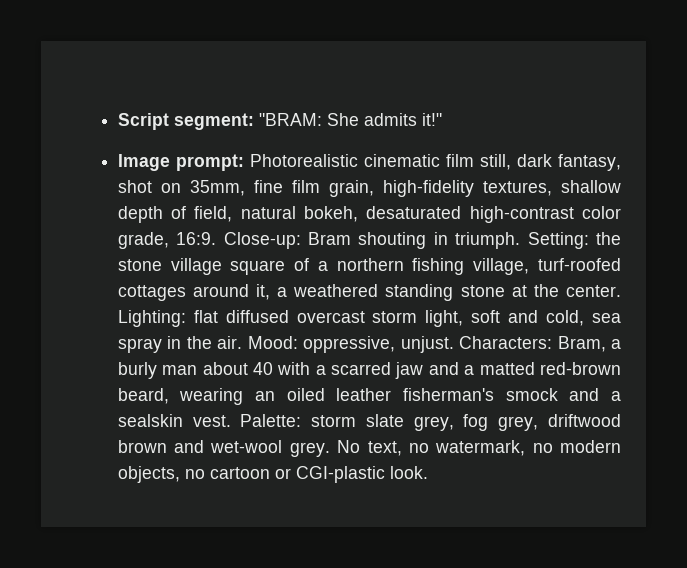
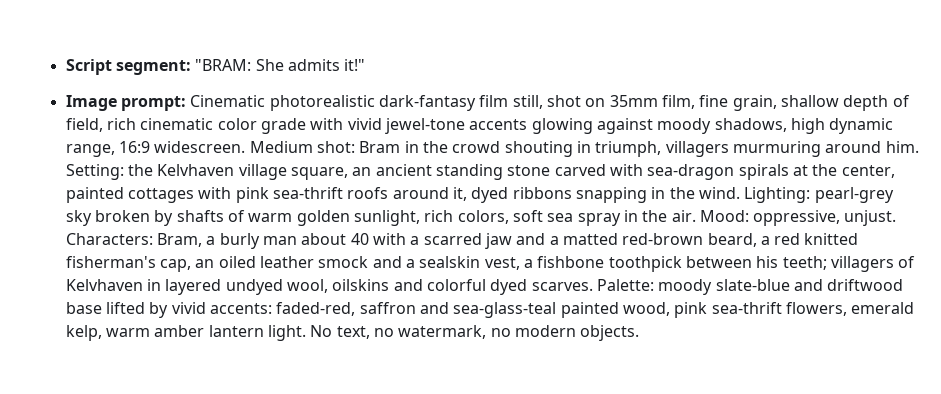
- Image prompt: Photorealistic cinematic film still, dark fantasy, shot on 35mm, fine film grain, high-fidelity textures, shallow depth of field, natural bokeh, desaturated high-contrast color grade, 16:9. Close-up: Bram shouting in triumph. Setting: the stone village square of a northern fishing village, turf-roofed cottages around it, a weathered standing stone at the center. Lighting: flat diffused overcast storm light, soft and cold, sea spray in the air.
+ Image prompt: Cinematic photorealistic dark-fantasy film still, shot on 35mm film, fine grain, shallow depth of field, rich cinematic color grade with vivid jewel-tone accents glowing against moody shadows, high dynamic range, 16:9 widescreen. Medium shot: Bram in the crowd shouting in triumph, villagers murmuring around him. Setting: the Kelvhaven village square, an ancient standing stone carved with sea-dragon spirals at the center, painted cottages with pink sea-thrift roofs around it, dyed ribbons snapping in the wind. Lighting: pearl-grey sky broken by shafts of warm golden sunlight, rich colors, soft sea spray in the air.
- Characters: Bram, a burly man about 40 with a scarred jaw and a matted red-brown beard, wearing an oiled leather fisherman's smock and a sealskin vest. Palette: storm slate grey, fog grey, driftwood brown and wet-wool grey.
+ Characters: Bram, a burly man about 40 with a scarred jaw and a matted red-brown beard, a red knitted fisherman's cap, an oiled leather smock and a sealskin vest, a fishbone toothpick between his teeth; villagers of Kelvhaven in layered undyed wool, oilskins and colorful dyed scarves. Palette: moody slate-blue and driftwood base lifted by vivid accents: faded-red, saffron and sea-glass-teal painted wood, pink sea-thrift flowers, emerald kelp, warm amber lantern light.
- No text, no watermark, no modern objects, no cartoon or CGI-plastic look.
+ No text, no watermark, no modern objects.

